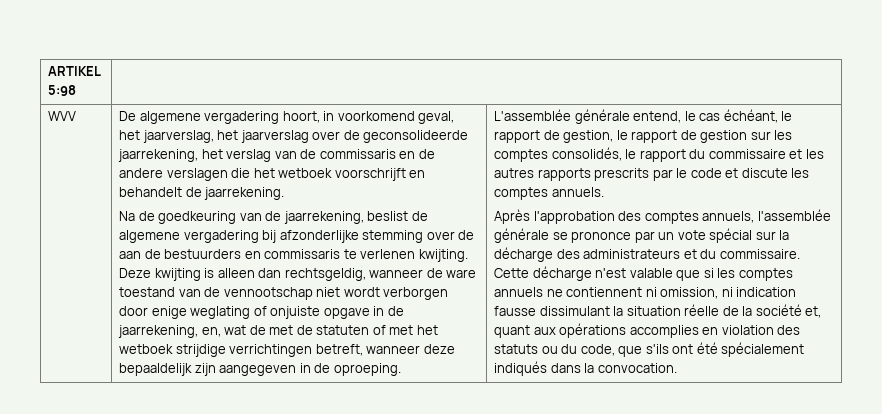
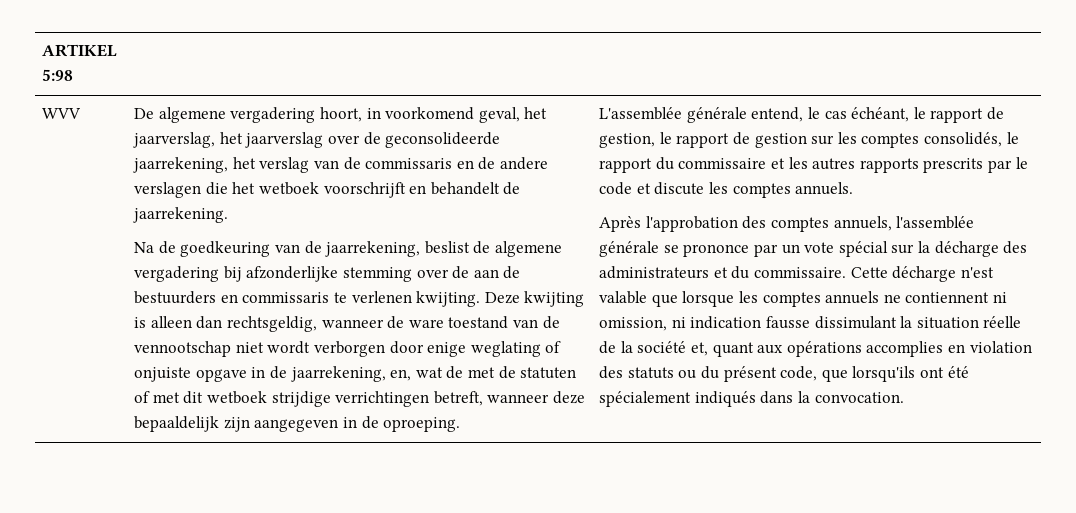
- Deze kwijting is alleen dan rechtsgeldig, wanneer de ware toestand van de vennootschap niet wordt verborgen door enige weglating of onjuiste opgave in de jaarrekening, en, wat de met de statuten of met het wetboek strijdige verrichtingen betreft, wanneer deze bepaaldelijk zijn aangegeven in de oproeping.
+ Deze kwijting is alleen dan rechtsgeldig, wanneer de ware toestand van de vennootschap niet wordt verborgen door enige weglating of onjuiste opgave in de jaarrekening, en, wat de met de statuten of met dit wetboek strijdige verrichtingen betreft, wanneer deze bepaaldelijk zijn aangegeven in de oproeping.
- Cette décharge n'est valable que si les comptes annuels ne contiennent ni omission, ni indication fausse dissimulant la situation réelle de la société et, quant aux opérations accomplies en violation des statuts ou du code, que s'ils ont été spécialement indiqués dans la convocation.
+ Cette décharge n'est valable que lorsque les comptes annuels ne contiennent ni omission, ni indication fausse dissimulant la situation réelle de la société et, quant aux opérations accomplies en violation des statuts ou du présent code, que lorsqu'ils ont été spécialement indiqués dans la convocation.

